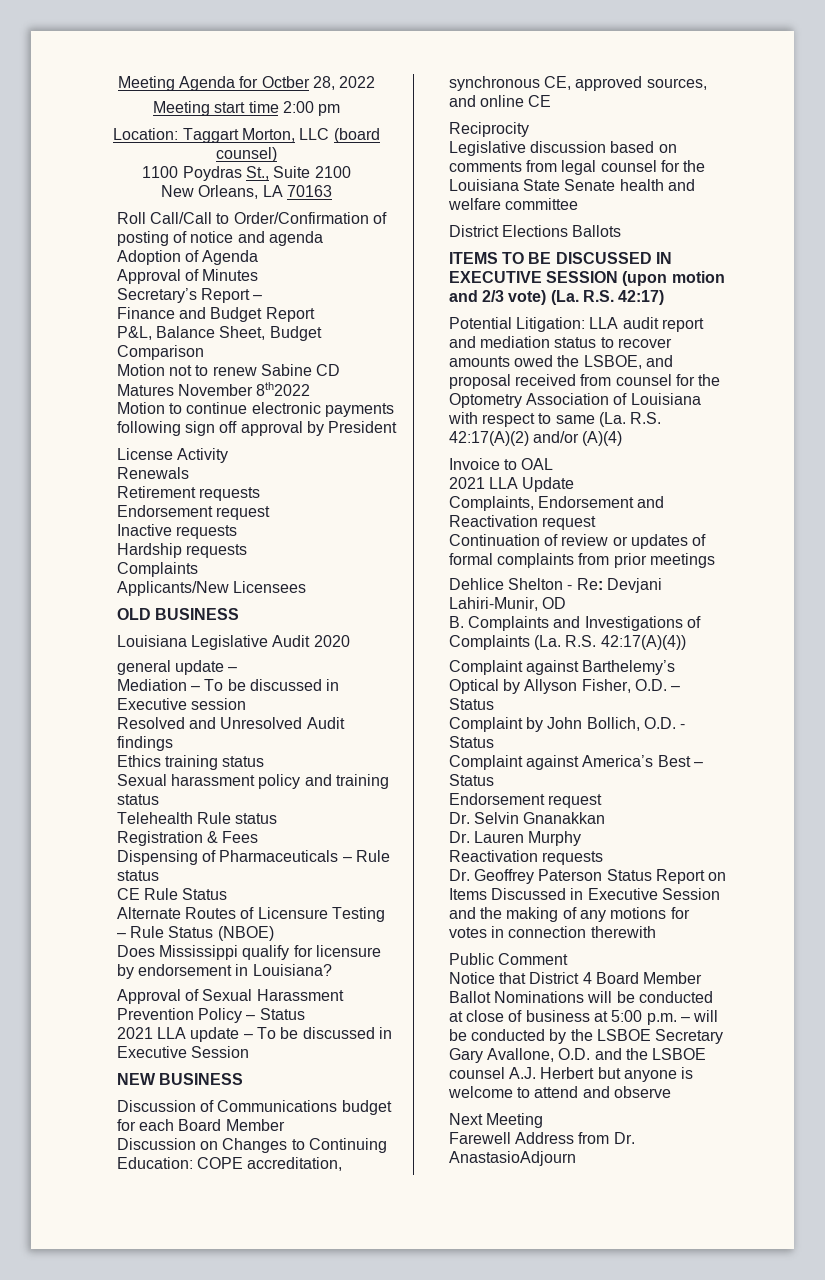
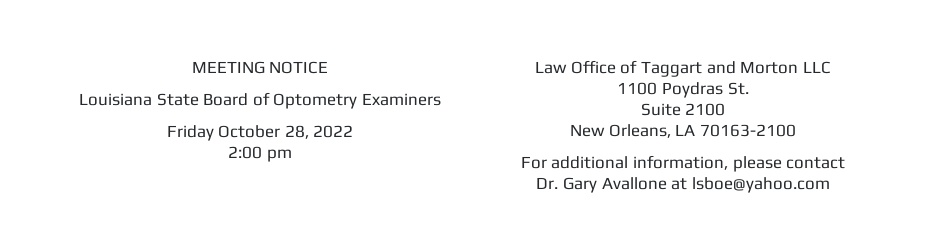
- Meeting Agenda for Octber 28, 2022
+ MEETING NOTICE
+ Louisiana State Board of Optometry Examiners
+ Friday October 28, 2022
- Meeting start time 2:00 pm
+ 2:00 pm
- Location: Taggart Morton, LLC (board counsel)
+ Law Office of Taggart and Morton LLC
- 1100 Poydras St., Suite 2100
+ 1100 Poydras St.
+ Suite 2100
- New Orleans, LA 70163
- Roll Call/Call to Order/Confirmation of posting of notice and agenda
- Adoption of Agenda
- Approval of Minutes
- Secretary’s Report –
- Finance and Budget Report
- P&L, Balance Sheet, Budget Comparison
- Motion not to renew Sabine CD Matures November 8th2022
- Motion to continue electronic payments following sign off approval by President
- License Activity
- Renewals
- Retirement requests
- Endorsement request
- Inactive requests
- Hardship requests
- Complaints
- Applicants/New Licensees
- OLD BUSINESS
- Louisiana Legislative Audit 2020
- general update –
- Mediation – To be discussed in Executive session
- Resolved and Unresolved Audit findings
- Ethics training status
- Sexual harassment policy and training status
- Telehealth Rule status
- Registration & Fees
- Dispensing of Pharmaceuticals – Rule status
- CE Rule Status
- Alternate Routes of Licensure Testing – Rule Status (NBOE)
- Does Mississippi qualify for licensure by endorsement in Louisiana?
- Approval of Sexual Harassment Prevention Policy – Status
- 2021 LLA update – To be discussed in Executive Session
- NEW BUSINESS
- Discussion of Communications budget for each Board Member
- Discussion on Changes to Continuing Education: COPE accreditation, synchronous CE, approved sources, and online CE
- Reciprocity
- Legislative discussion based on comments from legal counsel for the Louisiana State Senate health and welfare committee
- District Elections Ballots
- ITEMS TO BE DISCUSSED IN EXECUTIVE SESSION (upon motion and 2/3 vote) (La. R.S. 42:17)
- Potential Litigation: LLA audit report and mediation status to recover amounts owed the LSBOE, and proposal received from counsel for the Optometry Association of Louisiana with respect to same (La. R.S. 42:17(A)(2) and/or (A)(4)
- Invoice to OAL
- 2021 LLA Update
- Complaints, Endorsement and Reactivation request
- Continuation of review or updates of formal complaints from prior meetings
- Dehlice Shelton - Re: Devjani Lahiri-Munir, OD
- B. Complaints and Investigations of Complaints (La. R.S. 42:17(A)(4))
- Complaint against Barthelemy’s Optical by Allyson Fisher, O.D. – Status
- Complaint by John Bollich, O.D. - Status
- Complaint against America’s Best – Status
- Endorsement request
- Dr. Selvin Gnanakkan
- Dr. Lauren Murphy
- Reactivation requests
- Dr. Geoffrey Paterson Status Report on Items Discussed in Executive Session and the making of any motions for votes in connection therewith
- Public Comment
- Notice that District 4 Board Member Ballot Nominations will be conducted at close of business at 5:00 p.m. – will be conducted by the LSBOE Secretary Gary Avallone, O.D. and the LSBOE counsel A.J. Herbert but anyone is welcome to attend and observe
- Next Meeting
- Farewell Address from Dr. AnastasioAdjourn
+ New Orleans, LA 70163-2100
+ For additional information, please contact
+ Dr. Gary Avallone at lsboe@yahoo.com

